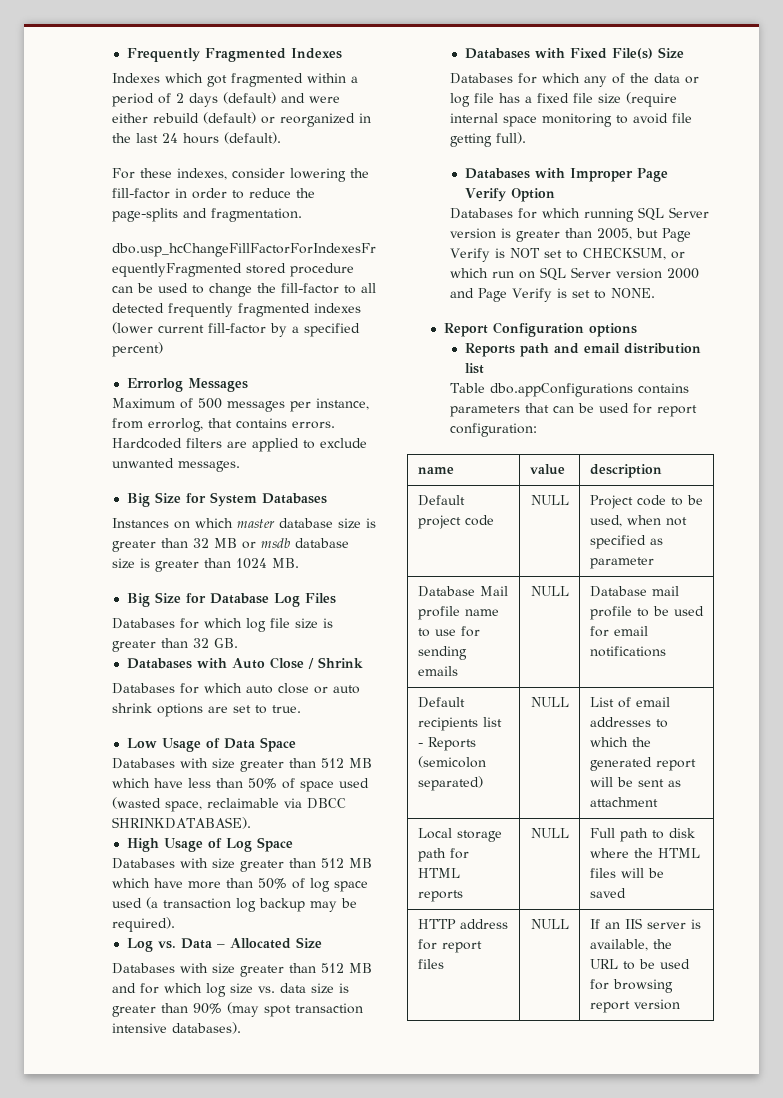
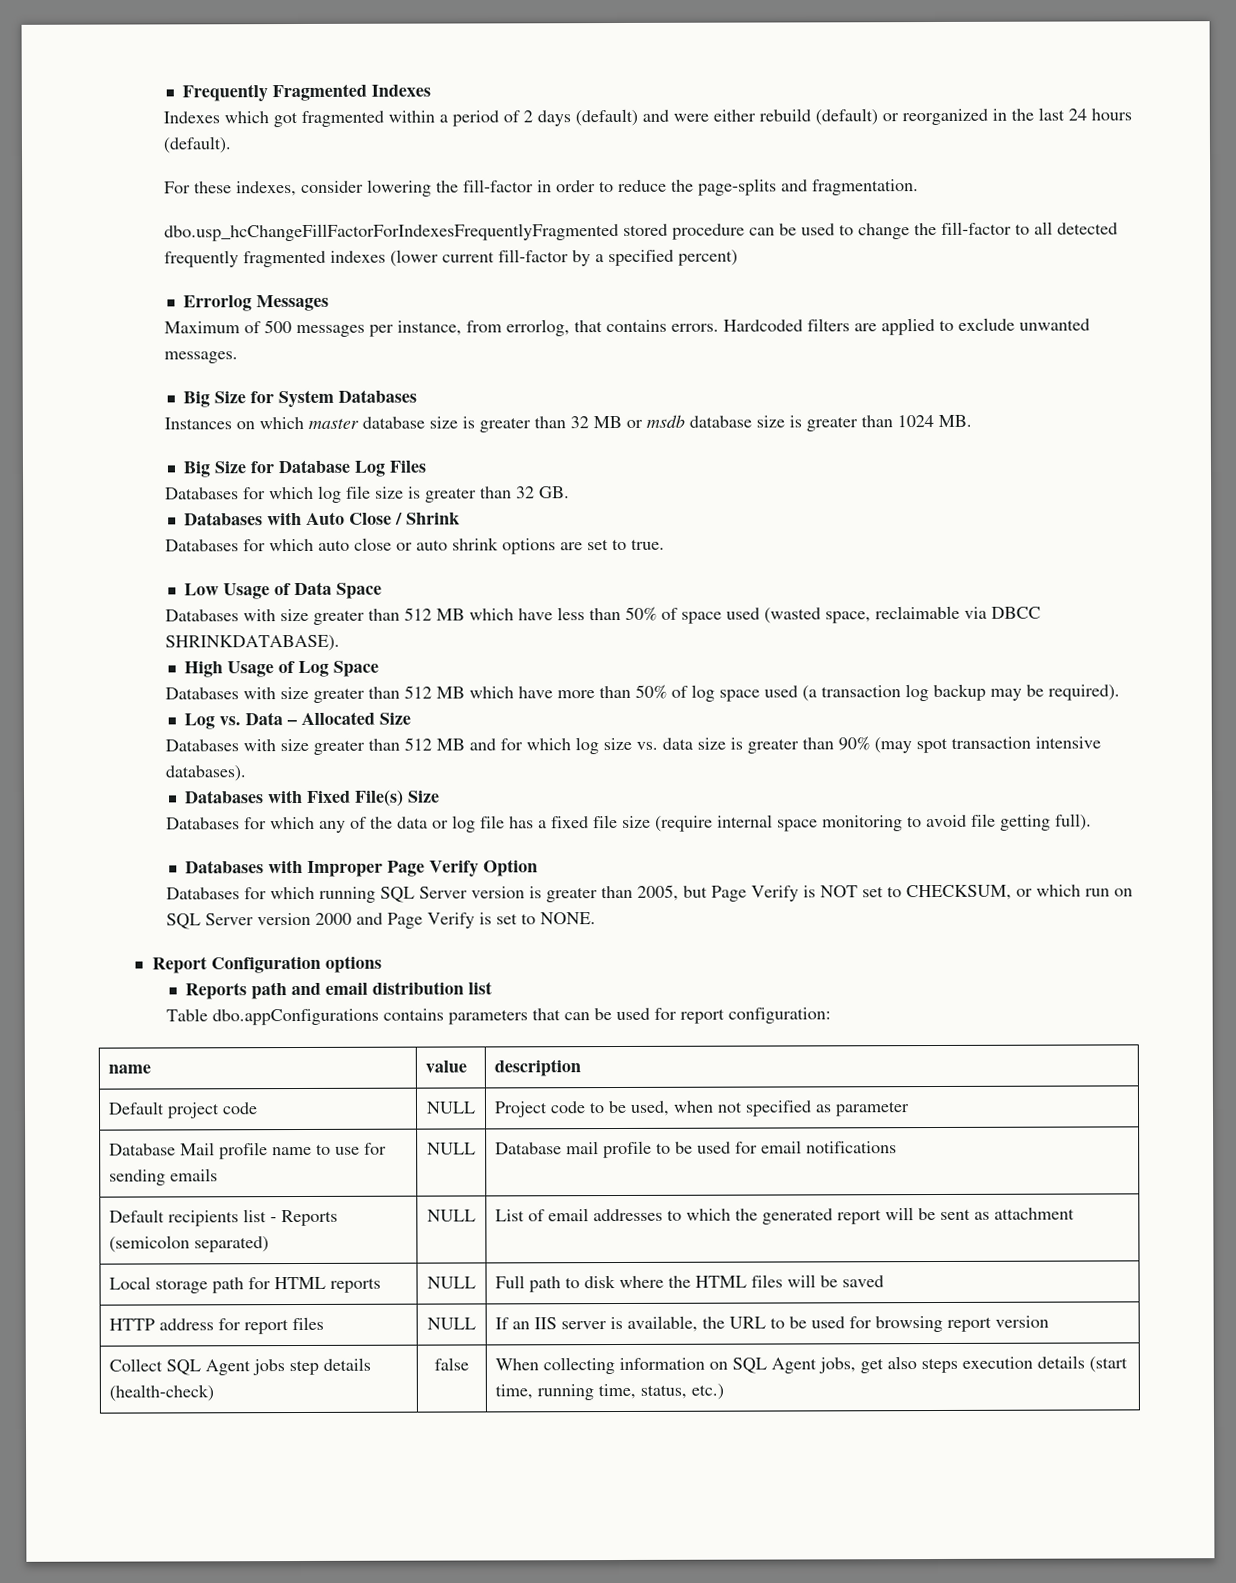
+ Collect SQL Agent jobs step details (health-check) | false | When collecting information on SQL Agent jobs, get also steps execution details (start time, running time, status, etc.)

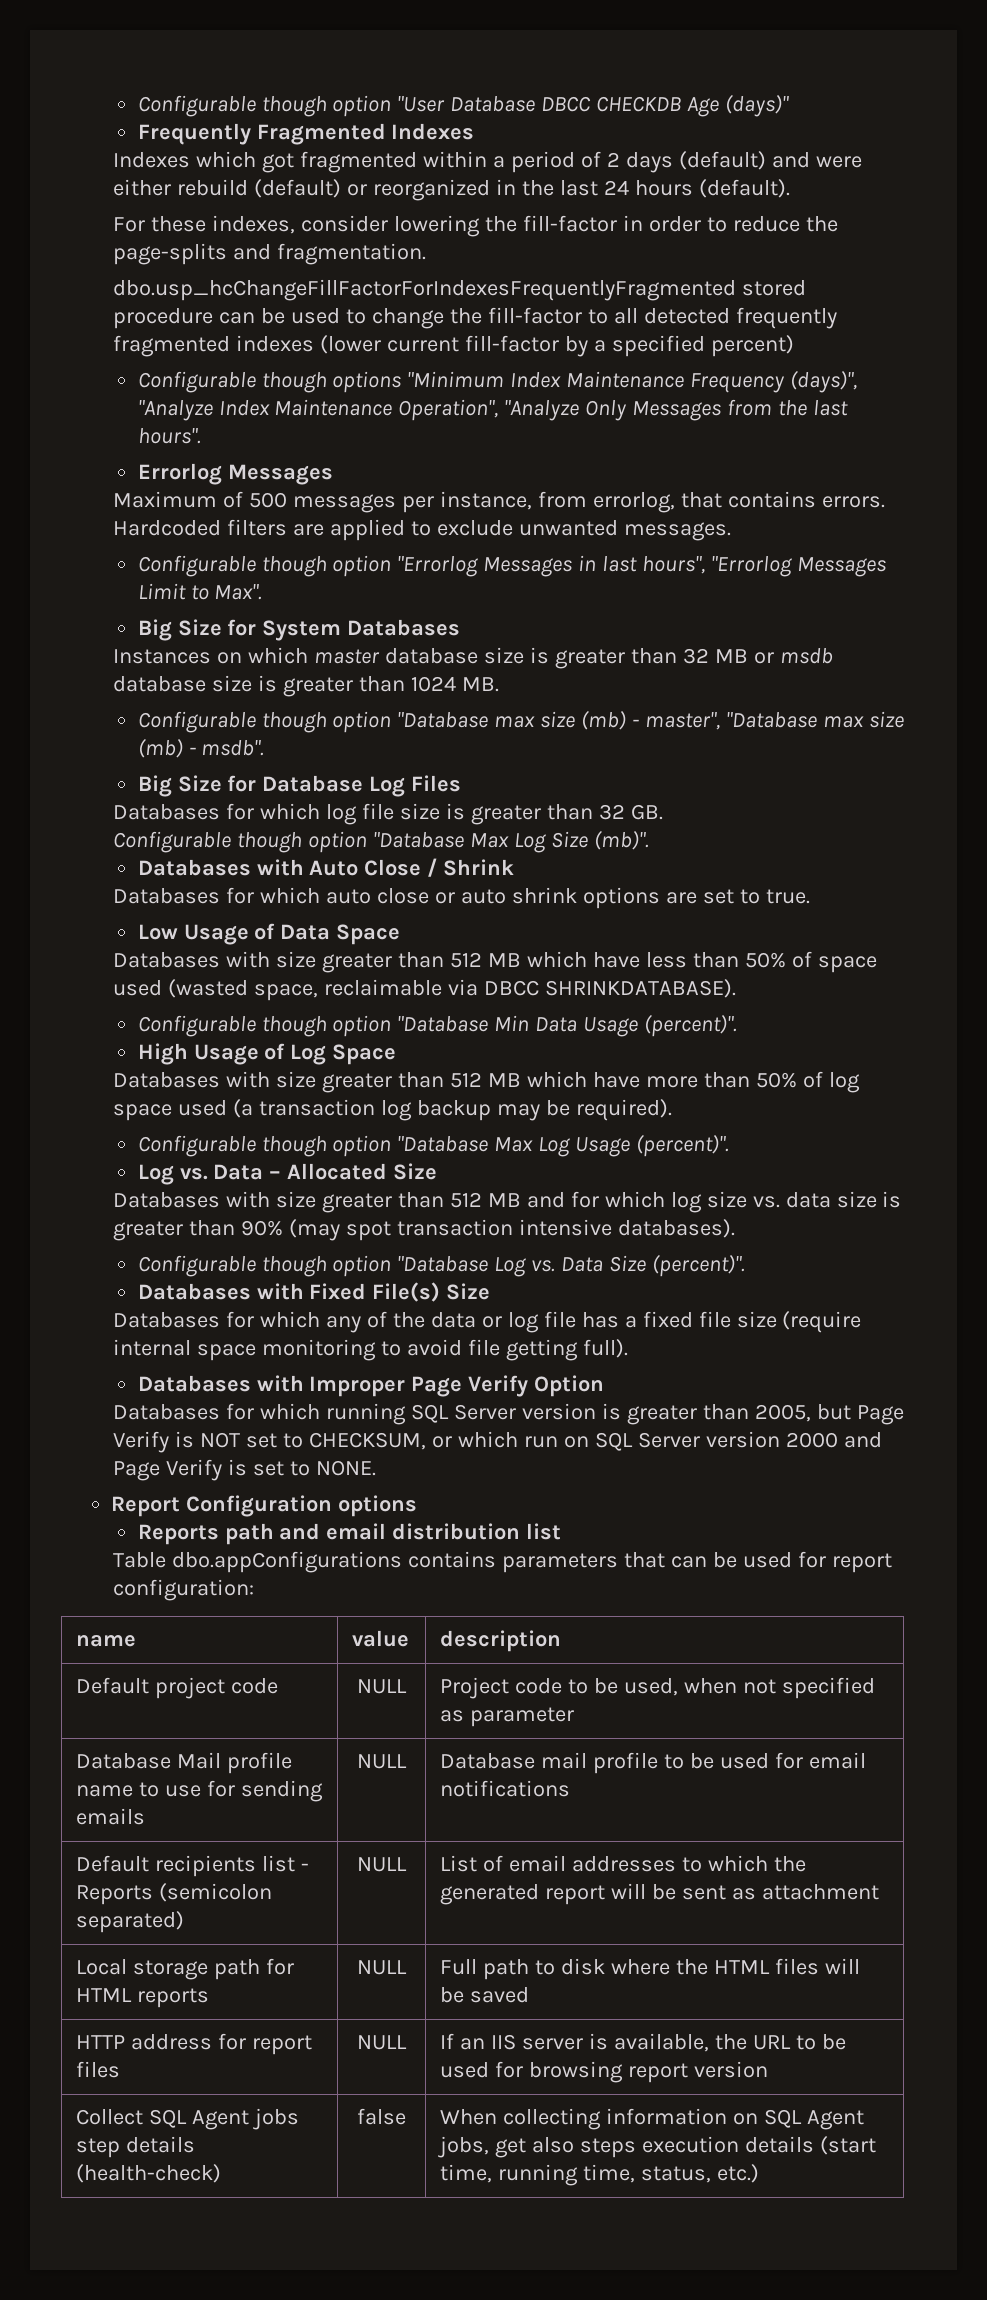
+ Configurable though option "User Database DBCC CHECKDB Age (days)"
+ Configurable though options "Minimum Index Maintenance Frequency (days)", "Analyze Index Maintenance Operation", "Analyze Only Messages from the last hours".
+ Configurable though option "Errorlog Messages in last hours", "Errorlog Messages Limit to Max".
+ Configurable though option "Database max size (mb) - master", "Database max size (mb) - msdb".
+ Configurable though option "Database Max Log Size (mb)".
+ Configurable though option "Database Min Data Usage (percent)".
+ Configurable though option "Database Max Log Usage (percent)".
+ Configurable though option "Database Log vs. Data Size (percent)".

